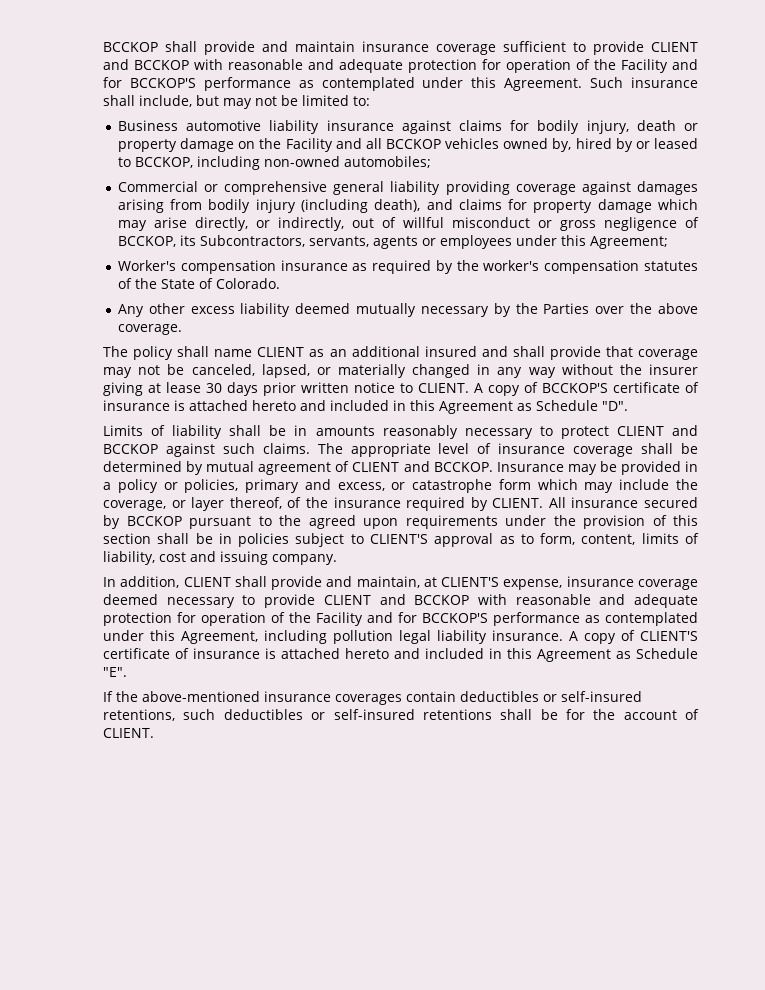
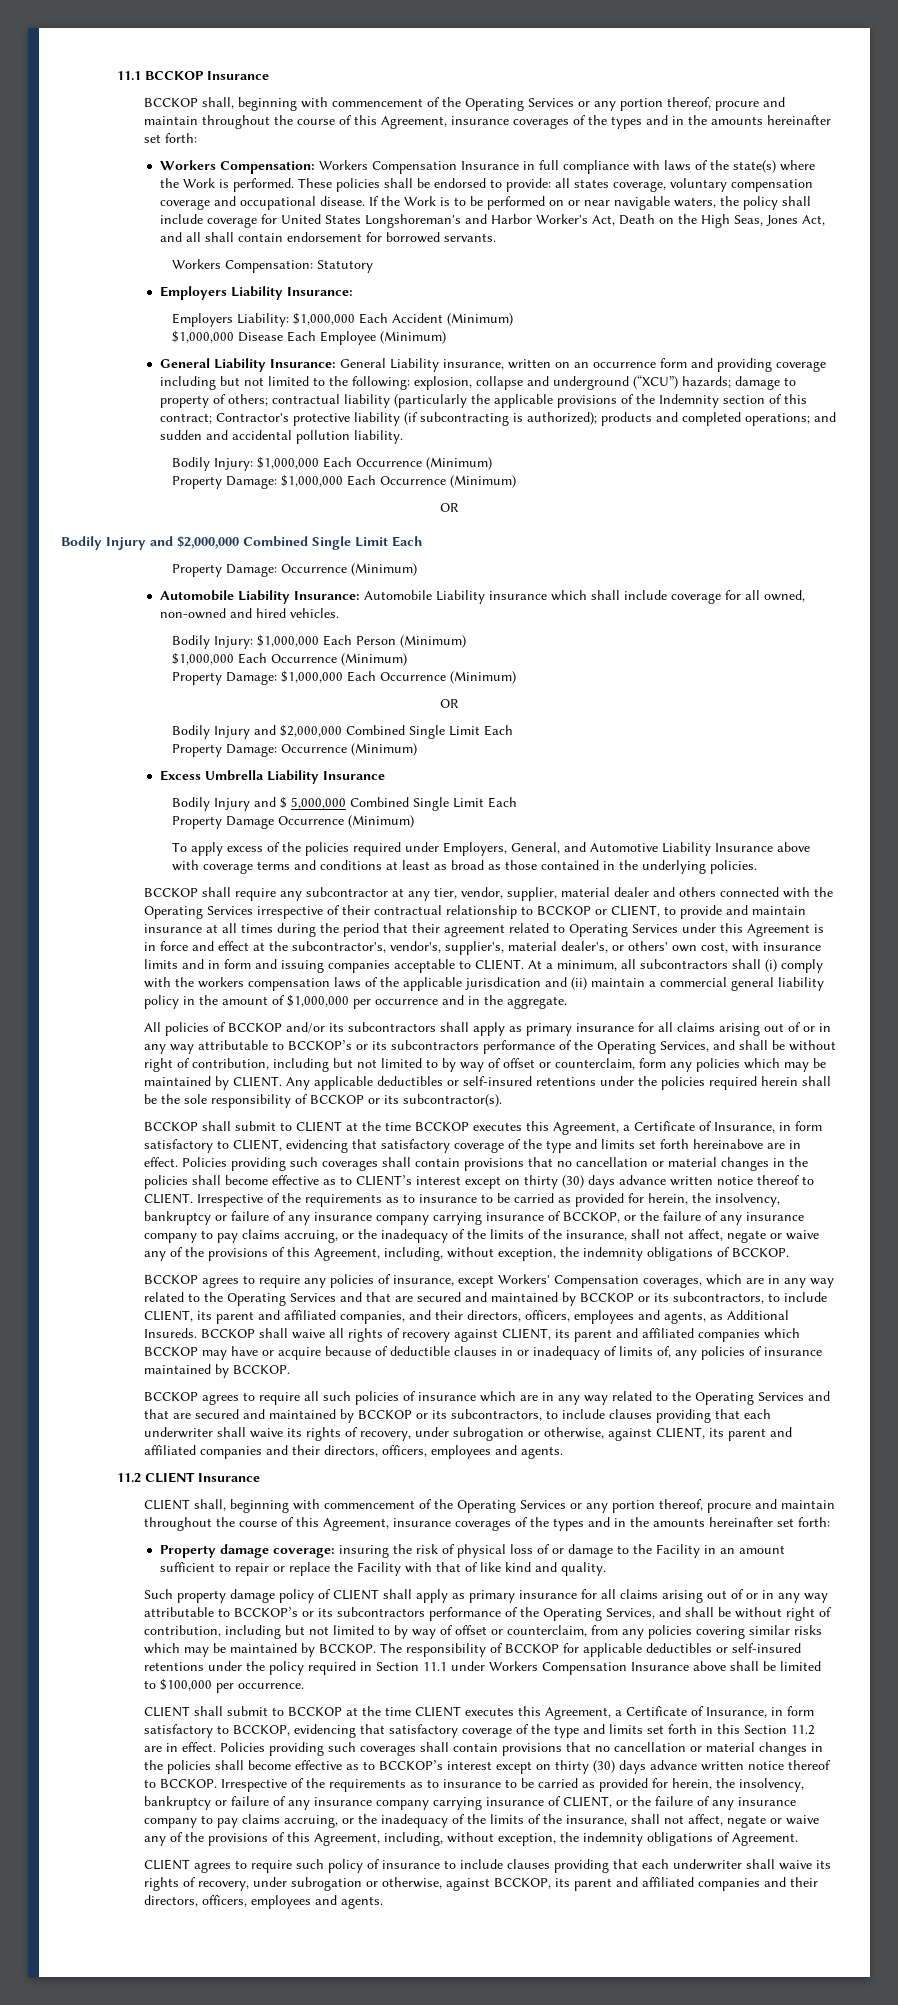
- BCCKOP shall provide and maintain insurance coverage sufficient to provide CLIENT and BCCKOP with reasonable and adequate protection for operation of the Facility and for BCCKOP'S performance as contemplated under this Agreement. Such insurance shall include, but may not be limited to:
- Business automotive liability insurance against claims for bodily injury, death or property damage on the Facility and all BCCKOP vehicles owned by, hired by or leased to BCCKOP, including non-owned automobiles;
- Commercial or comprehensive general liability providing coverage against damages arising from bodily injury (including death), and claims for property damage which may arise directly, or indirectly, out of willful misconduct or gross negligence of BCCKOP, its Subcontractors, servants, agents or employees under this Agreement;
- Worker's compensation insurance as required by the worker's compensation statutes of the State of Colorado.
- Any other excess liability deemed mutually necessary by the Parties over the above coverage.
- The policy shall name CLIENT as an additional insured and shall provide that coverage may not be canceled, lapsed, or materially changed in any way without the insurer giving at lease 30 days prior written notice to CLIENT. A copy of BCCKOP'S certificate of insurance is attached hereto and included in this Agreement as Schedule "D".
- Limits of liability shall be in amounts reasonably necessary to protect CLIENT and BCCKOP against such claims. The appropriate level of insurance coverage shall be determined by mutual agreement of CLIENT and BCCKOP. Insurance may be provided in a policy or policies, primary and excess, or catastrophe form which may include the coverage, or layer thereof, of the insurance required by CLIENT. All insurance secured by BCCKOP pursuant to the agreed upon requirements under the provision of this section shall be in policies subject to CLIENT'S approval as to form, content, limits of liability, cost and issuing company.
- In addition, CLIENT shall provide and maintain, at CLIENT'S expense, insurance coverage deemed necessary to provide CLIENT and BCCKOP with reasonable and adequate protection for operation of the Facility and for BCCKOP'S performance as contemplated under this Agreement, including pollution legal liability insurance. A copy of CLIENT'S certificate of insurance is attached hereto and included in this Agreement as Schedule "E".
- If the above-mentioned insurance coverages contain deductibles or self-insured retentions, such deductibles or self-insured retentions shall be for the account of CLIENT.
+ 11.1 BCCKOP Insurance
+ BCCKOP shall, beginning with commencement of the Operating Services or any portion thereof, procure and maintain throughout the course of this Agreement, insurance coverages of the types and in the amounts hereinafter set forth:
+ Workers Compensation: Workers Compensation Insurance in full compliance with laws of the state(s) where the Work is performed. These policies shall be endorsed to provide: all states coverage, voluntary compensation coverage and occupational disease. If the Work is to be performed on or near navigable waters, the policy shall include coverage for United States Longshoreman's and Harbor Worker's Act, Death on the High Seas, Jones Act, and all shall contain endorsement for borrowed servants.
+ Workers Compensation: Statutory
+ Employers Liability Insurance:
+ Employers Liability: $1,000,000 Each Accident (Minimum)
+ $1,000,000 Disease Each Employee (Minimum)
+ General Liability Insurance: General Liability insurance, written on an occurrence form and providing coverage including but not limited to the following: explosion, collapse and underground (“XCU”) hazards; damage to property of others; contractual liability (particularly the applicable provisions of the Indemnity section of this contract; Contractor's protective liability (if subcontracting is authorized); products and completed operations; and sudden and accidental pollution liability.
+ Bodily Injury: $1,000,000 Each Occurrence (Minimum)
+ Property Damage: $1,000,000 Each Occurrence (Minimum)
+ OR
+ Bodily Injury and $2,000,000 Combined Single Limit Each
+ Property Damage: Occurrence (Minimum)
+ Automobile Liability Insurance: Automobile Liability insurance which shall include coverage for all owned, non-owned and hired vehicles.
+ Bodily Injury: $1,000,000 Each Person (Minimum)
+ $1,000,000 Each Occurrence (Minimum)
+ Property Damage: $1,000,000 Each Occurrence (Minimum)
+ OR
+ Bodily Injury and $2,000,000 Combined Single Limit Each
+ Property Damage: Occurrence (Minimum)
+ Excess Umbrella Liability Insurance
+ Bodily Injury and $ 5,000,000 Combined Single Limit Each
+ Property Damage Occurrence (Minimum)
+ To apply excess of the policies required under Employers, General, and Automotive Liability Insurance above with coverage terms and conditions at least as broad as those contained in the underlying policies.
+ BCCKOP shall require any subcontractor at any tier, vendor, supplier, material dealer and others connected with the Operating Services irrespective of their contractual relationship to BCCKOP or CLIENT, to provide and maintain insurance at all times during the period that their agreement related to Operating Services under this Agreement is in force and effect at the subcontractor's, vendor's, supplier's, material dealer's, or others' own cost, with insurance limits and in form and issuing companies acceptable to CLIENT. At a minimum, all subcontractors shall (i) comply with the workers compensation laws of the applicable jurisdication and (ii) maintain a commercial general liability policy in the amount of $1,000,000 per occurrence and in the aggregate.
+ All policies of BCCKOP and/or its subcontractors shall apply as primary insurance for all claims arising out of or in any way attributable to BCCKOP’s or its subcontractors performance of the Operating Services, and shall be without right of contribution, including but not limited to by way of offset or counterclaim, form any policies which may be maintained by CLIENT. Any applicable deductibles or self-insured retentions under the policies required herein shall be the sole responsibility of BCCKOP or its subcontractor(s).
+ BCCKOP shall submit to CLIENT at the time BCCKOP executes this Agreement, a Certificate of Insurance, in form satisfactory to CLIENT, evidencing that satisfactory coverage of the type and limits set forth hereinabove are in effect. Policies providing such coverages shall contain provisions that no cancellation or material changes in the policies shall become effective as to CLIENT’s interest except on thirty (30) days advance written notice thereof to CLIENT. Irrespective of the requirements as to insurance to be carried as provided for herein, the insolvency, bankruptcy or failure of any insurance company carrying insurance of BCCKOP, or the failure of any insurance company to pay claims accruing, or the inadequacy of the limits of the insurance, shall not affect, negate or waive any of the provisions of this Agreement, including, without exception, the indemnity obligations of BCCKOP.
+ BCCKOP agrees to require any policies of insurance, except Workers' Compensation coverages, which are in any way related to the Operating Services and that are secured and maintained by BCCKOP or its subcontractors, to include CLIENT, its parent and affiliated companies, and their directors, officers, employees and agents, as Additional Insureds. BCCKOP shall waive all rights of recovery against CLIENT, its parent and affiliated companies which BCCKOP may have or acquire because of deductible clauses in or inadequacy of limits of, any policies of insurance maintained by BCCKOP.
+ BCCKOP agrees to require all such policies of insurance which are in any way related to the Operating Services and that are secured and maintained by BCCKOP or its subcontractors, to include clauses providing that each underwriter shall waive its rights of recovery, under subrogation or otherwise, against CLIENT, its parent and affiliated companies and their directors, officers, employees and agents.
+ 11.2 CLIENT Insurance
+ CLIENT shall, beginning with commencement of the Operating Services or any portion thereof, procure and maintain throughout the course of this Agreement, insurance coverages of the types and in the amounts hereinafter set forth:
+ Property damage coverage: insuring the risk of physical loss of or damage to the Facility in an amount sufficient to repair or replace the Facility with that of like kind and quality.
+ Such property damage policy of CLIENT shall apply as primary insurance for all claims arising out of or in any way attributable to BCCKOP’s or its subcontractors performance of the Operating Services, and shall be without right of contribution, including but not limited to by way of offset or counterclaim, from any policies covering similar risks which may be maintained by BCCKOP. The responsibility of BCCKOP for applicable deductibles or self-insured retentions under the policy required in Section 11.1 under Workers Compensation Insurance above shall be limited to $100,000 per occurrence.
+ CLIENT shall submit to BCCKOP at the time CLIENT executes this Agreement, a Certificate of Insurance, in form satisfactory to BCCKOP, evidencing that satisfactory coverage of the type and limits set forth in this Section 11.2 are in effect. Policies providing such coverages shall contain provisions that no cancellation or material changes in the policies shall become effective as to BCCKOP’s interest except on thirty (30) days advance written notice thereof to BCCKOP. Irrespective of the requirements as to insurance to be carried as provided for herein, the insolvency, bankruptcy or failure of any insurance company carrying insurance of CLIENT, or the failure of any insurance company to pay claims accruing, or the inadequacy of the limits of the insurance, shall not affect, negate or waive any of the provisions of this Agreement, including, without exception, the indemnity obligations of Agreement.
+ CLIENT agrees to require such policy of insurance to include clauses providing that each underwriter shall waive its rights of recovery, under subrogation or otherwise, against BCCKOP, its parent and affiliated companies and their directors, officers, employees and agents.

